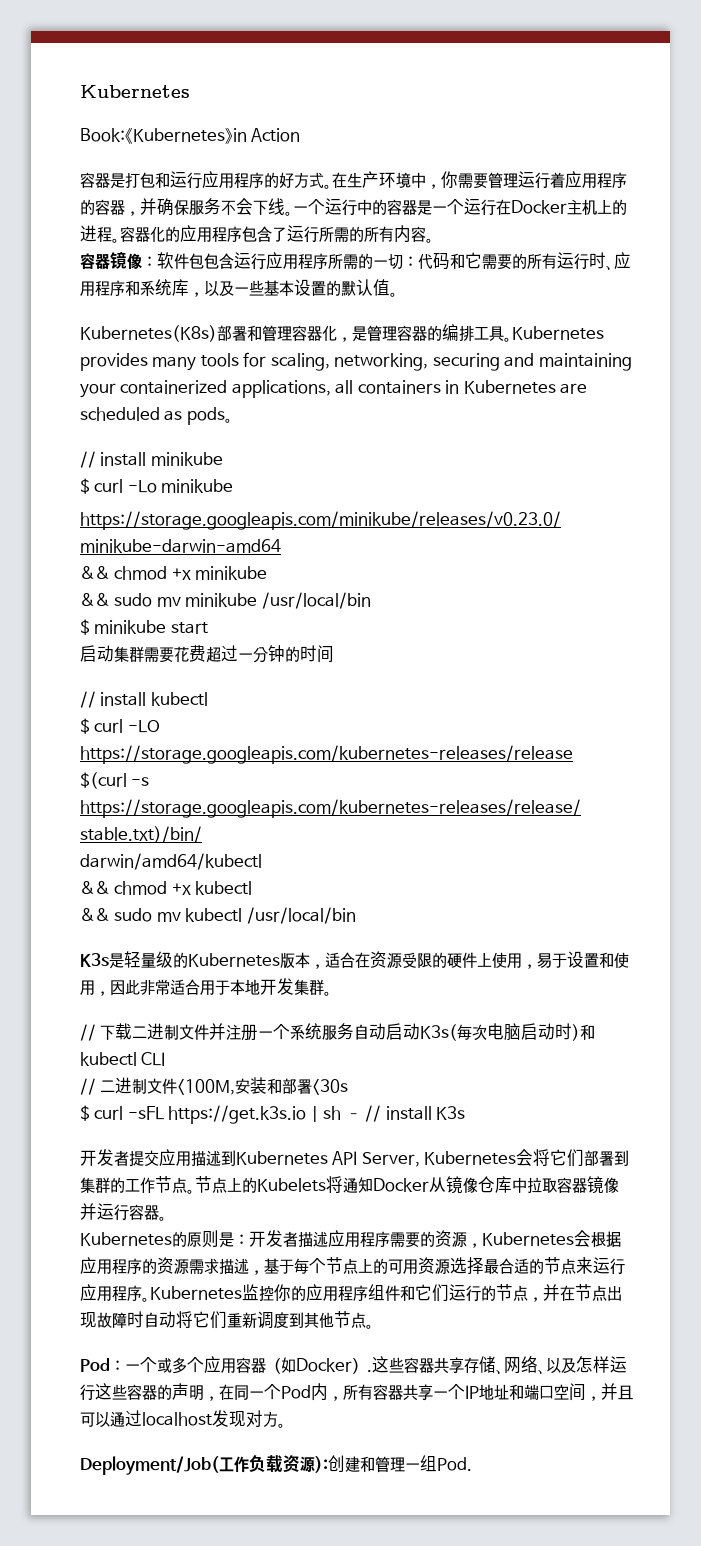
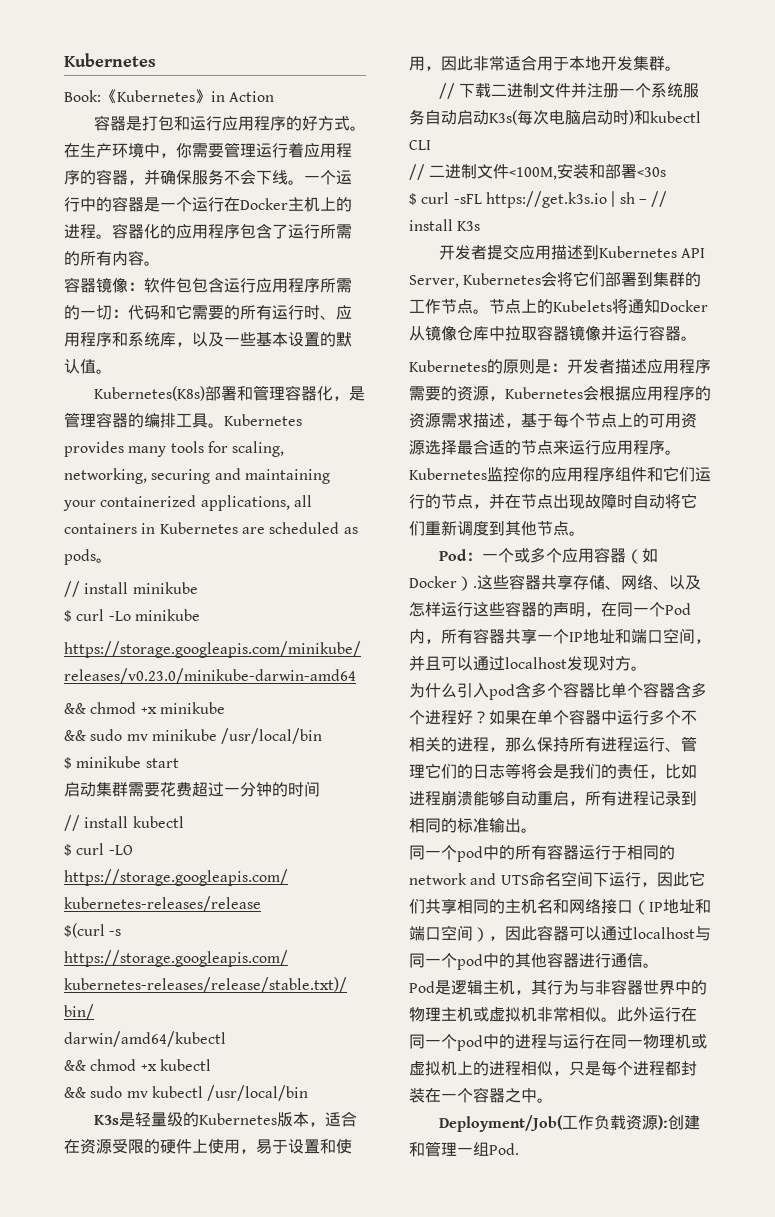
+ 为什么引入pod含多个容器比单个容器含多个进程好？如果在单个容器中运行多个不相关的进程，那么保持所有进程运行、管理它们的日志等将会是我们的责任，比如进程崩溃能够自动重启，所有进程记录到相同的标准输出。
+ 同一个pod中的所有容器运行于相同的network and UTS命名空间下运行，因此它们共享相同的主机名和网络接口（IP地址和端口空间），因此容器可以通过localhost与同一个pod中的其他容器进行通信。
+ Pod是逻辑主机，其行为与非容器世界中的物理主机或虚拟机非常相似。此外运行在同一个pod中的进程与运行在同一物理机或虚拟机上的进程相似，只是每个进程都封装在一个容器之中。

